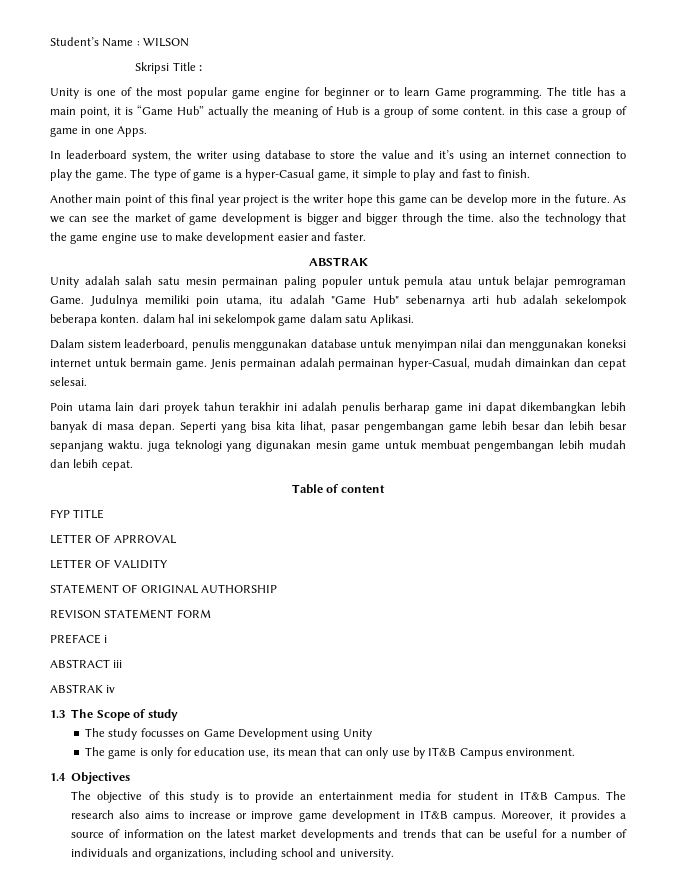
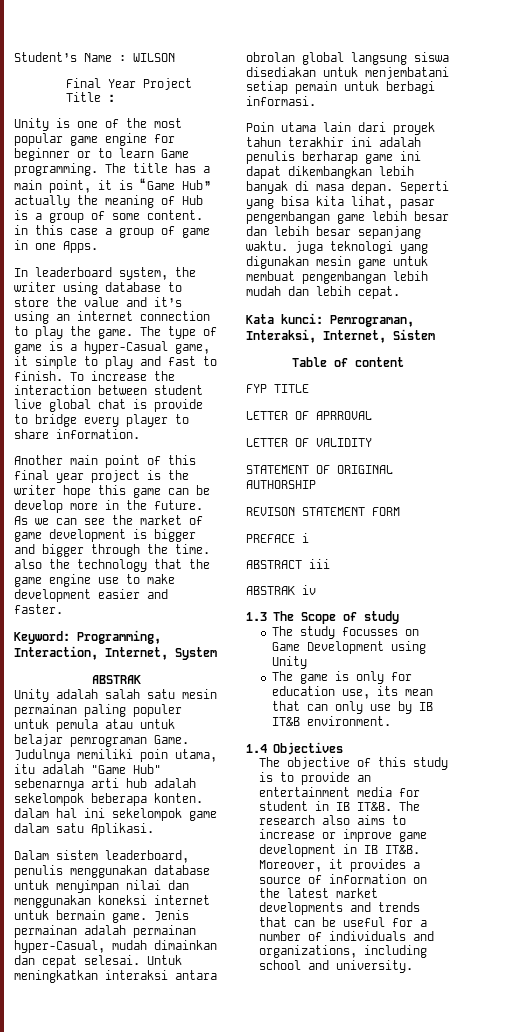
- Skripsi Title :
+ Final Year Project Title :
+ To increase the interaction between student live global chat is provide to bridge every player to share information.
+ Keyword: Programming, Interaction, Internet, System
+ Untuk meningkatkan interaksi antara obrolan global langsung siswa disediakan untuk menjembatani setiap pemain untuk berbagi informasi.
+ Kata kunci: Pemrograman, Interaksi, Internet, Sistem
- The game is only for education use, its mean that can only use by IT&B Campus environment.
+ The game is only for education use, its mean that can only use by IB IT&B environment.
- The objective of this study is to provide an entertainment media for student in IT&B Campus.
+ The objective of this study is to provide an entertainment media for student in IB IT&B.
- The research also aims to increase or improve game development in IT&B campus.
+ The research also aims to increase or improve game development in IB IT&B.

